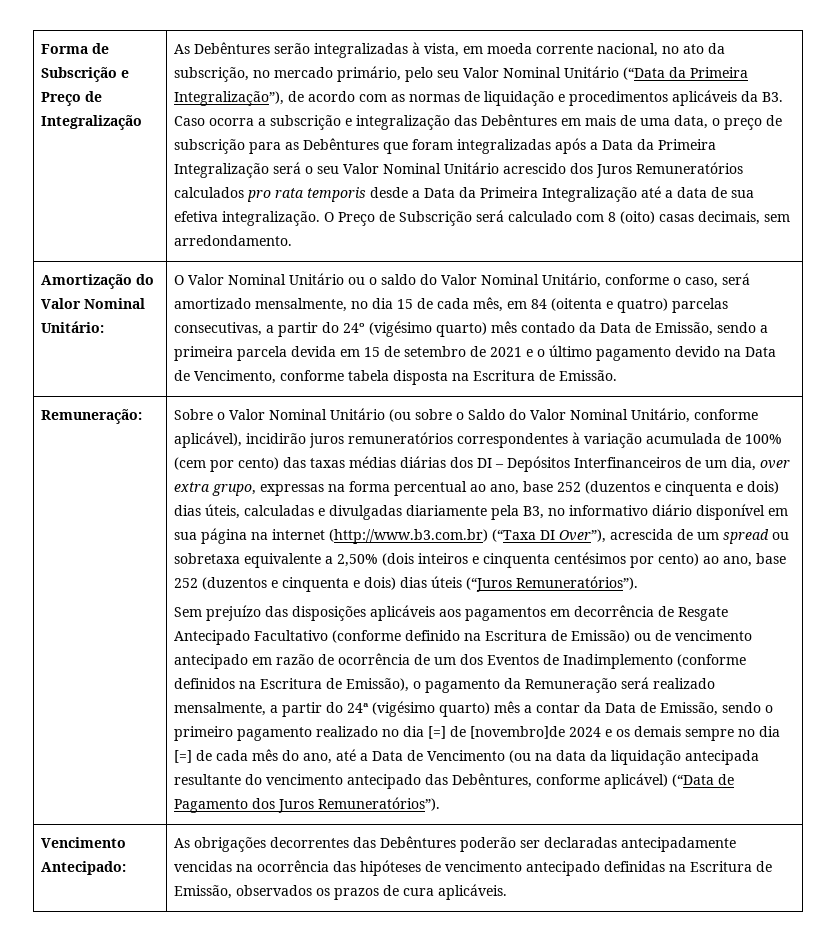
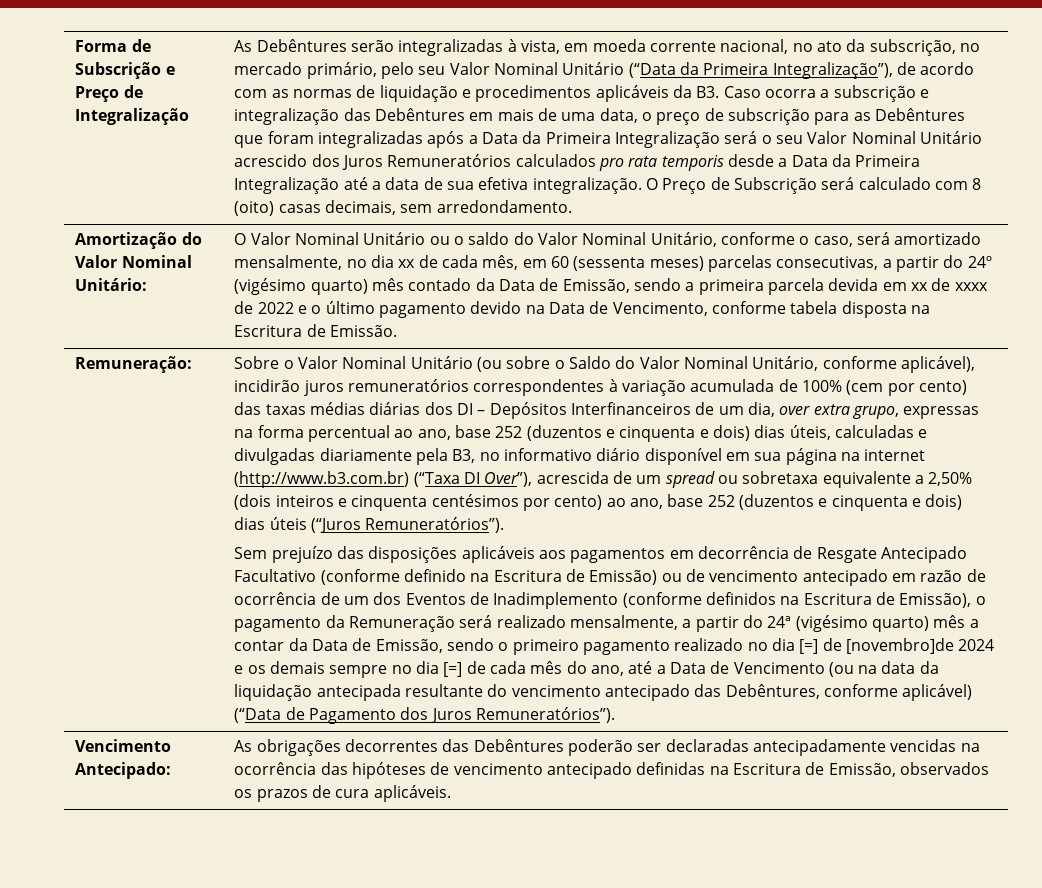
- O Valor Nominal Unitário ou o saldo do Valor Nominal Unitário, conforme o caso, será amortizado mensalmente, no dia 15 de cada mês, em 84 (oitenta e quatro) parcelas consecutivas, a partir do 24º (vigésimo quarto) mês contado da Data de Emissão, sendo a primeira parcela devida em 15 de setembro de 2021 e o último pagamento devido na Data de Vencimento, conforme tabela disposta na Escritura de Emissão.
+ O Valor Nominal Unitário ou o saldo do Valor Nominal Unitário, conforme o caso, será amortizado mensalmente, no dia xx de cada mês, em 60 (sessenta meses) parcelas consecutivas, a partir do 24º (vigésimo quarto) mês contado da Data de Emissão, sendo a primeira parcela devida em xx de xxxx de 2022 e o último pagamento devido na Data de Vencimento, conforme tabela disposta na Escritura de Emissão.

